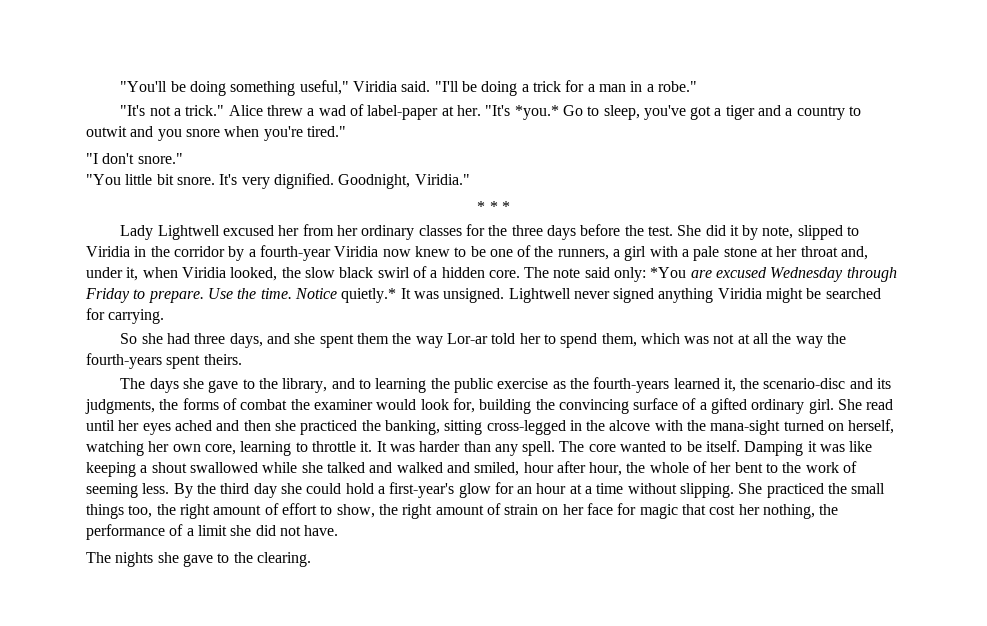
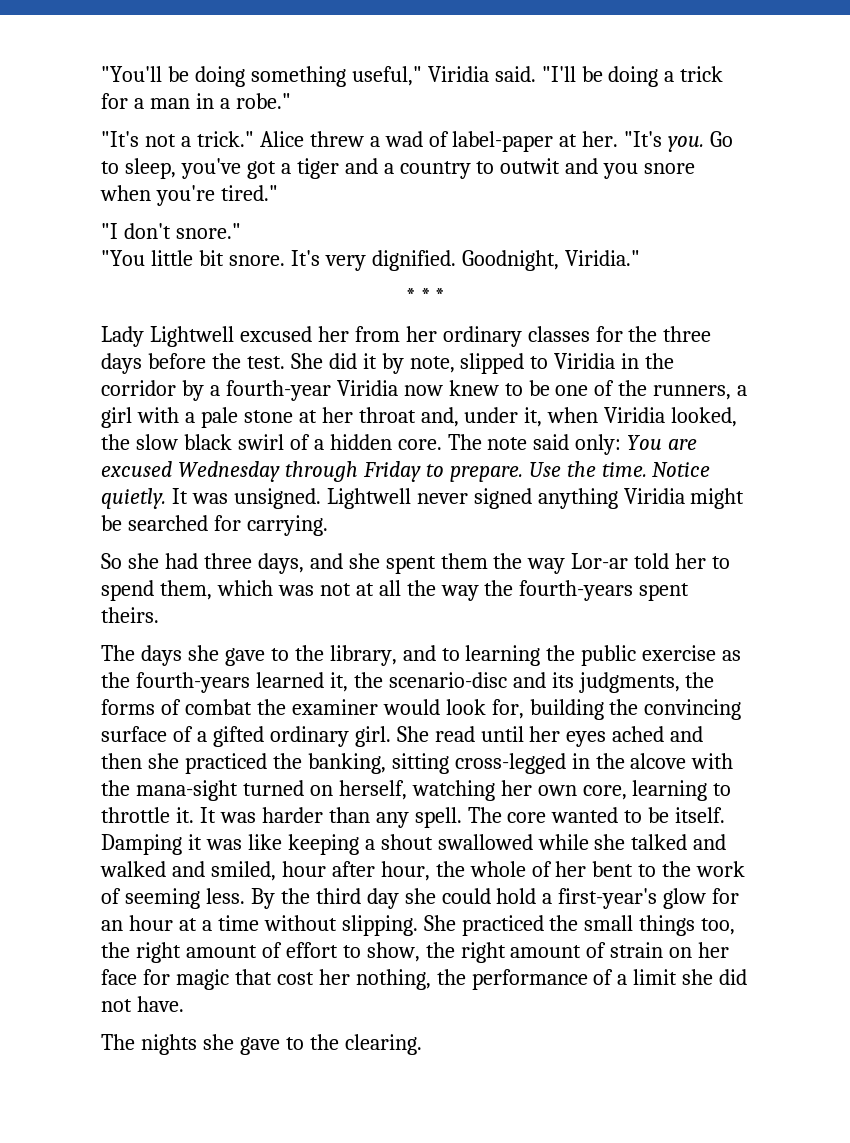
- "It's *you.* Go to sleep, you've got a tiger and a country to outwit and you snore when you're tired."
+ "It's you. Go to sleep, you've got a tiger and a country to outwit and you snore when you're tired."
- The note said only: *You are excused Wednesday through Friday to prepare.
+ The note said only: You are excused Wednesday through Friday to prepare.
- Notice quietly.* It was unsigned.
+ Notice quietly. It was unsigned.

